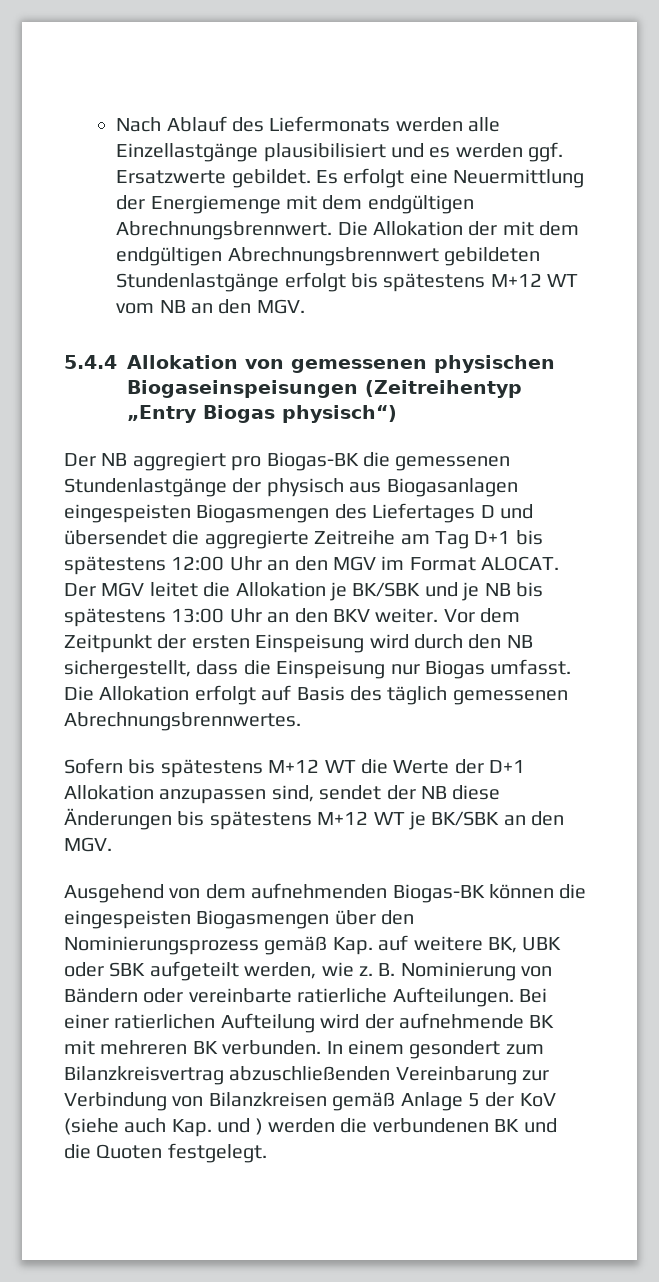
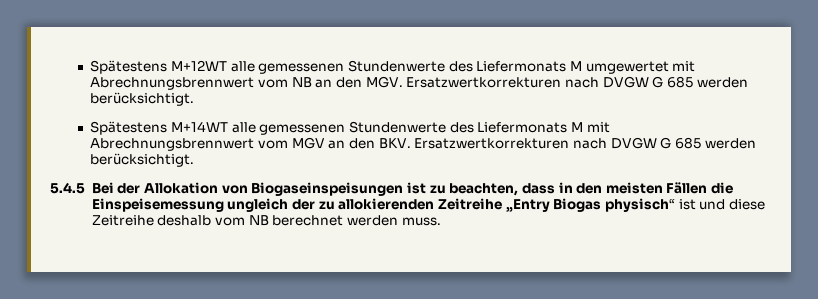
- Nach Ablauf des Liefermonats werden alle Einzellastgänge plausibilisiert und es werden ggf. Ersatzwerte gebildet. Es erfolgt eine Neuermittlung der Energiemenge mit dem endgültigen Abrechnungsbrennwert. Die Allokation der mit dem endgültigen Abrechnungsbrennwert gebildeten Stundenlastgänge erfolgt bis spätestens M+12 WT vom NB an den MGV.
- 5.4.4 Allokation von gemessenen physischen Biogaseinspeisungen (Zeitreihentyp „Entry Biogas physisch“)
- Der NB aggregiert pro Biogas-BK die gemessenen Stundenlastgänge der physisch aus Biogasanlagen eingespeisten Biogasmengen des Liefertages D und übersendet die aggregierte Zeitreihe am Tag D+1 bis spätestens 12:00 Uhr an den MGV im Format ALOCAT. Der MGV leitet die Allokation je BK/SBK und je NB bis spätestens 13:00 Uhr an den BKV weiter. Vor dem Zeitpunkt der ersten Einspeisung wird durch den NB sichergestellt, dass die Einspeisung nur Biogas umfasst. Die Allokation erfolgt auf Basis des täglich gemessenen Abrechnungsbrennwertes.
- Sofern bis spätestens M+12 WT die Werte der D+1 Allokation anzupassen sind, sendet der NB diese Änderungen bis spätestens M+12 WT je BK/SBK an den MGV.
- Ausgehend von dem aufnehmenden Biogas-BK können die eingespeisten Biogasmengen über den Nominierungsprozess gemäß Kap. auf weitere BK, UBK oder SBK aufgeteilt werden, wie z. B. Nominierung von Bändern oder vereinbarte ratierliche Aufteilungen. Bei einer ratierlichen Aufteilung wird der aufnehmende BK mit mehreren BK verbunden. In einem gesondert zum Bilanzkreisvertrag abzuschließenden Vereinbarung zur Verbindung von Bilanzkreisen gemäß Anlage 5 der KoV (siehe auch Kap. und ) werden die verbundenen BK und die Quoten festgelegt.
+ Spätestens M+12WT alle gemessenen Stundenwerte des Liefermonats M umgewertet mit Abrechnungsbrennwert vom NB an den MGV. Ersatzwertkorrekturen nach DVGW G 685 werden berücksichtigt.
+ Spätestens M+14WT alle gemessenen Stundenwerte des Liefermonats M mit Abrechnungsbrennwert vom MGV an den BKV. Ersatzwertkorrekturen nach DVGW G 685 werden berücksichtigt.
+ 5.4.5 Bei der Allokation von Biogaseinspeisungen ist zu beachten, dass in den meisten Fällen die Einspeisemessung ungleich der zu allokierenden Zeitreihe „Entry Biogas physisch“ ist und diese Zeitreihe deshalb vom NB berechnet werden muss.

